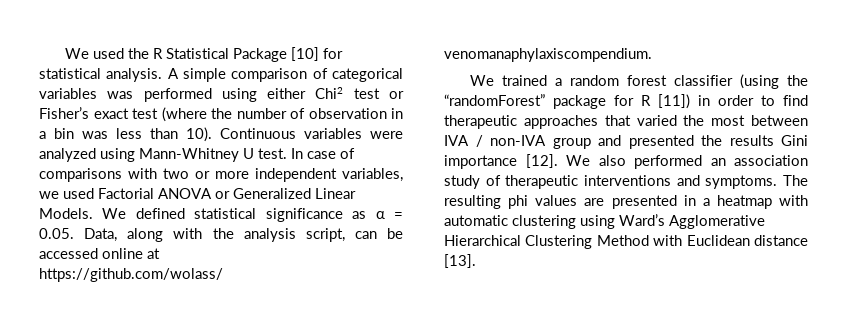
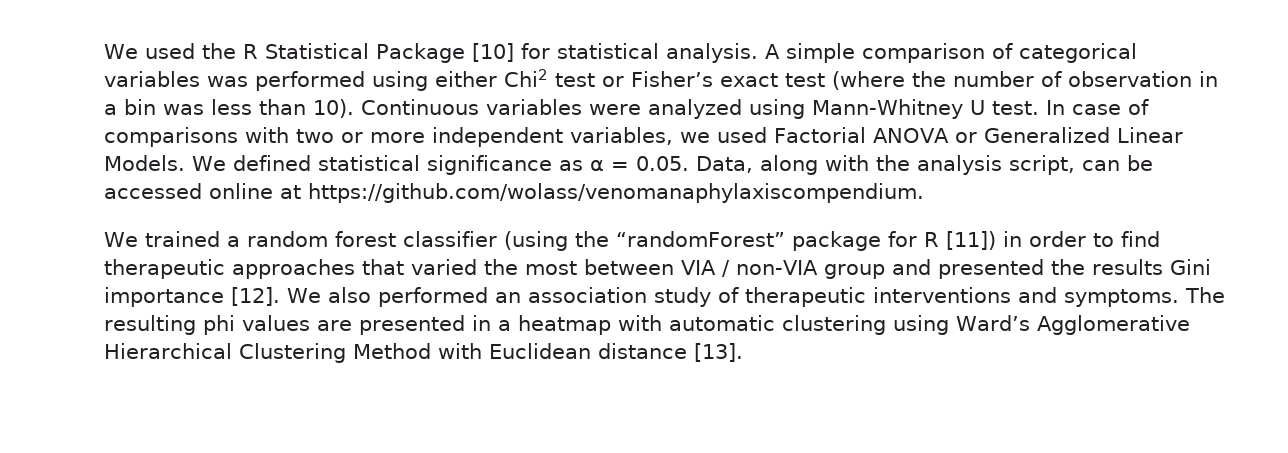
- We trained a random forest classifier (using the “randomForest” package for R [11]) in order to find therapeutic approaches that varied the most between IVA / non-IVA group and presented the results Gini importance [12].
+ We trained a random forest classifier (using the “randomForest” package for R [11]) in order to find therapeutic approaches that varied the most between VIA / non-VIA group and presented the results Gini importance [12].

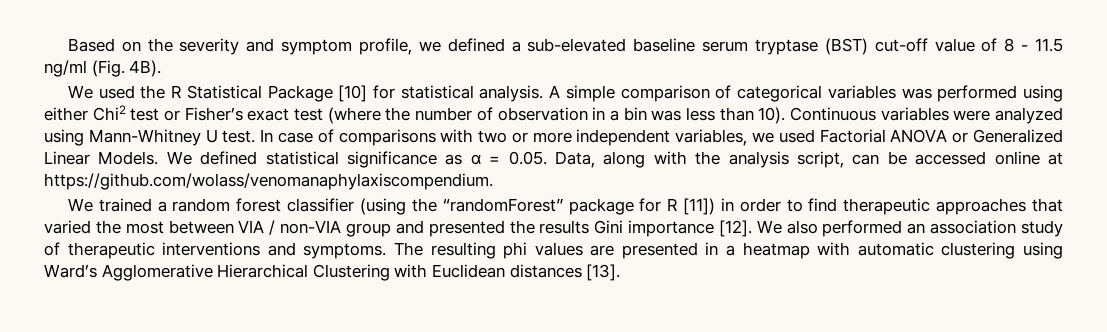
+ Based on the severity and symptom profile, we defined a sub-elevated baseline serum tryptase (BST) cut-off value of 8 - 11.5 ng/ml (Fig. 4B).
- The resulting phi values are presented in a heatmap with automatic clustering using Ward’s Agglomerative Hierarchical Clustering Method with Euclidean distance [13].
+ The resulting phi values are presented in a heatmap with automatic clustering using Ward’s Agglomerative Hierarchical Clustering with Euclidean distances [13].

